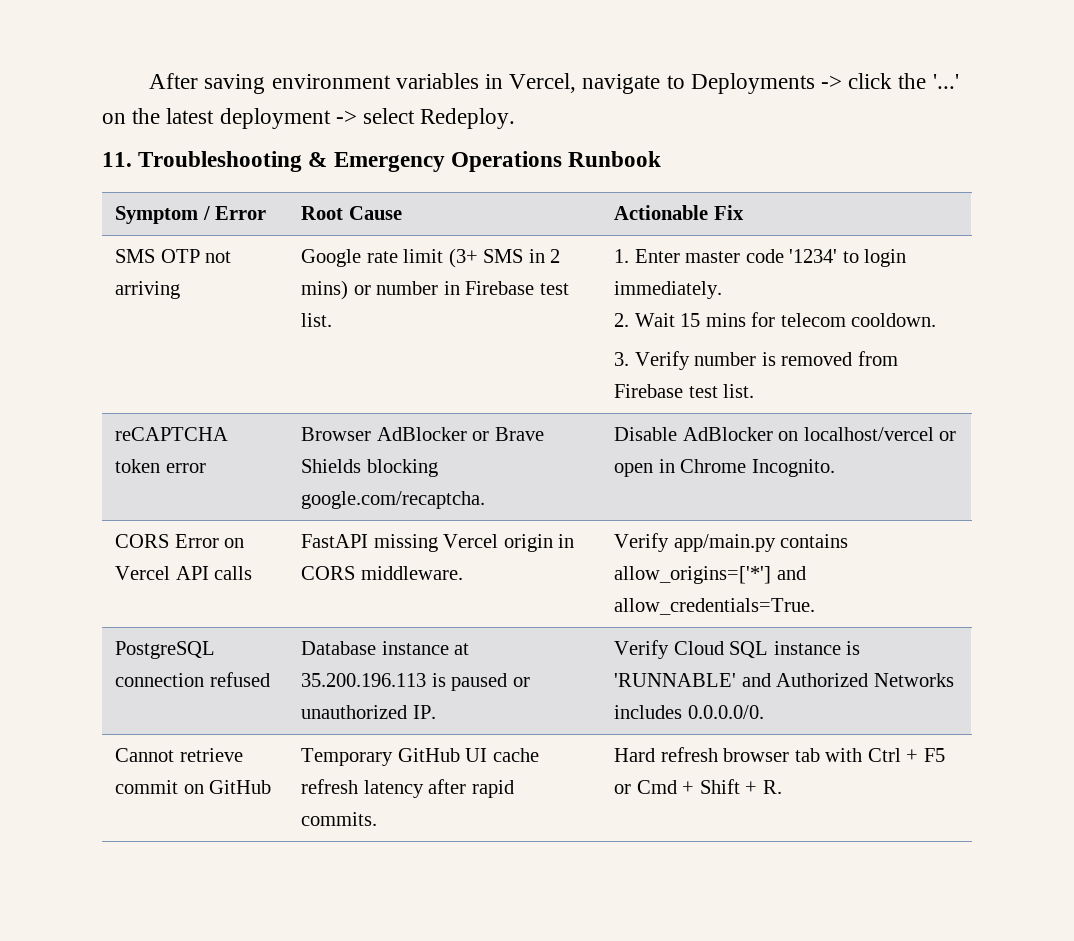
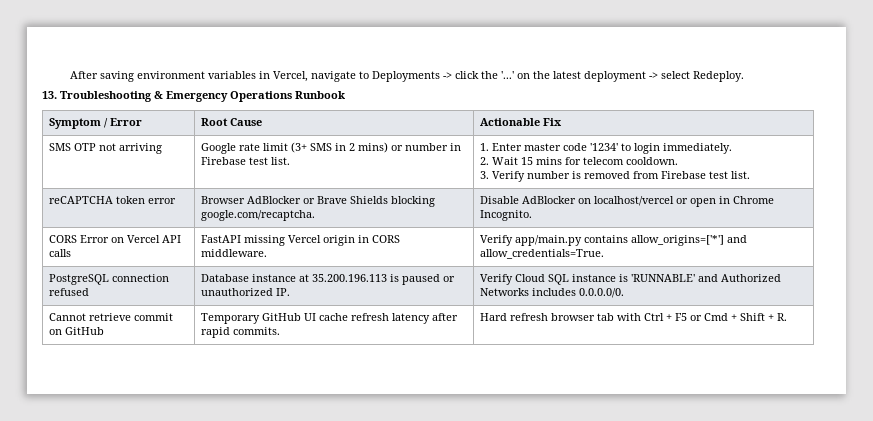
- 11. Troubleshooting & Emergency Operations Runbook
+ 13. Troubleshooting & Emergency Operations Runbook

